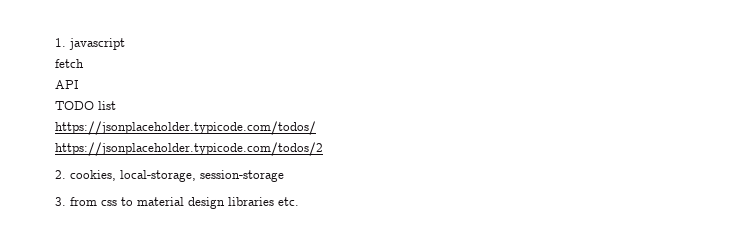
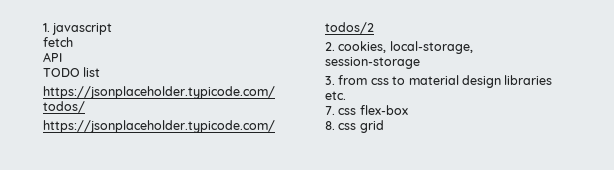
+ 7. css flex-box
+ 8. css grid

